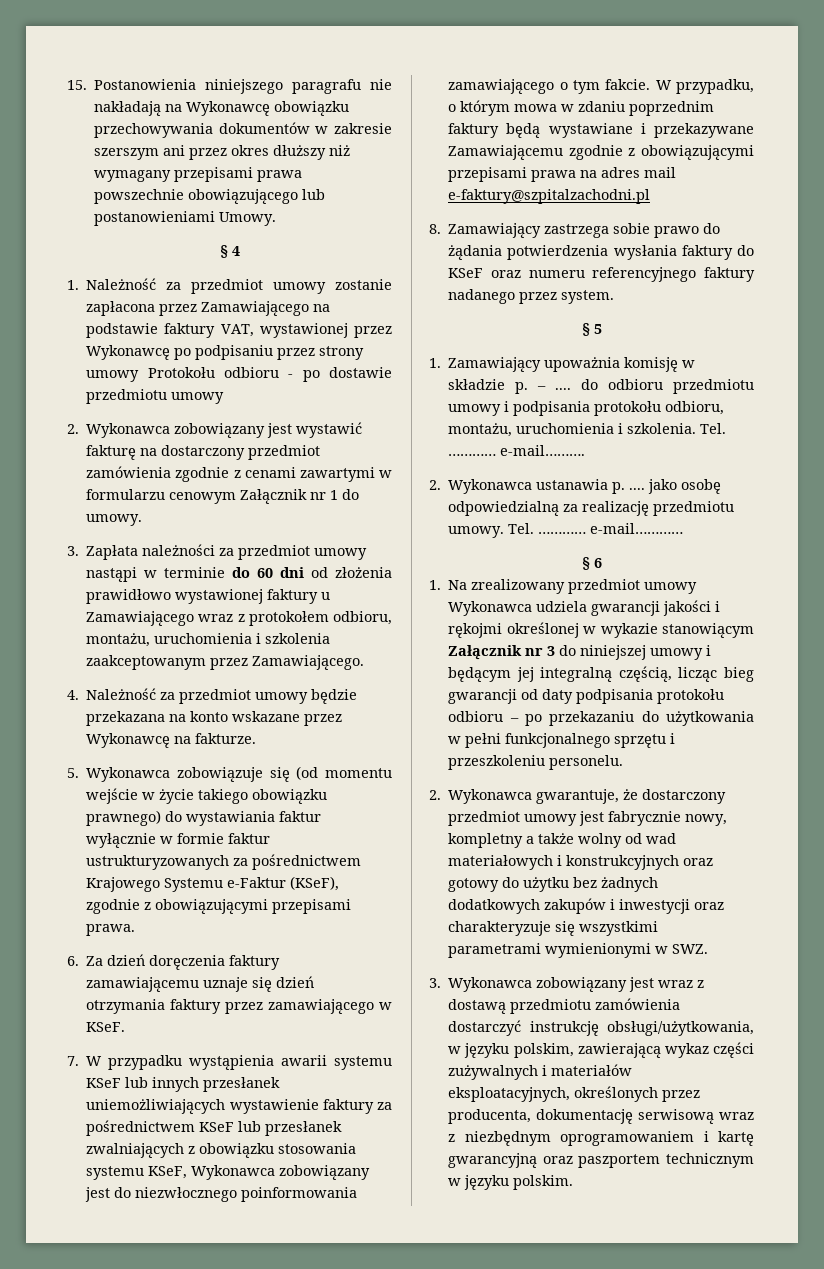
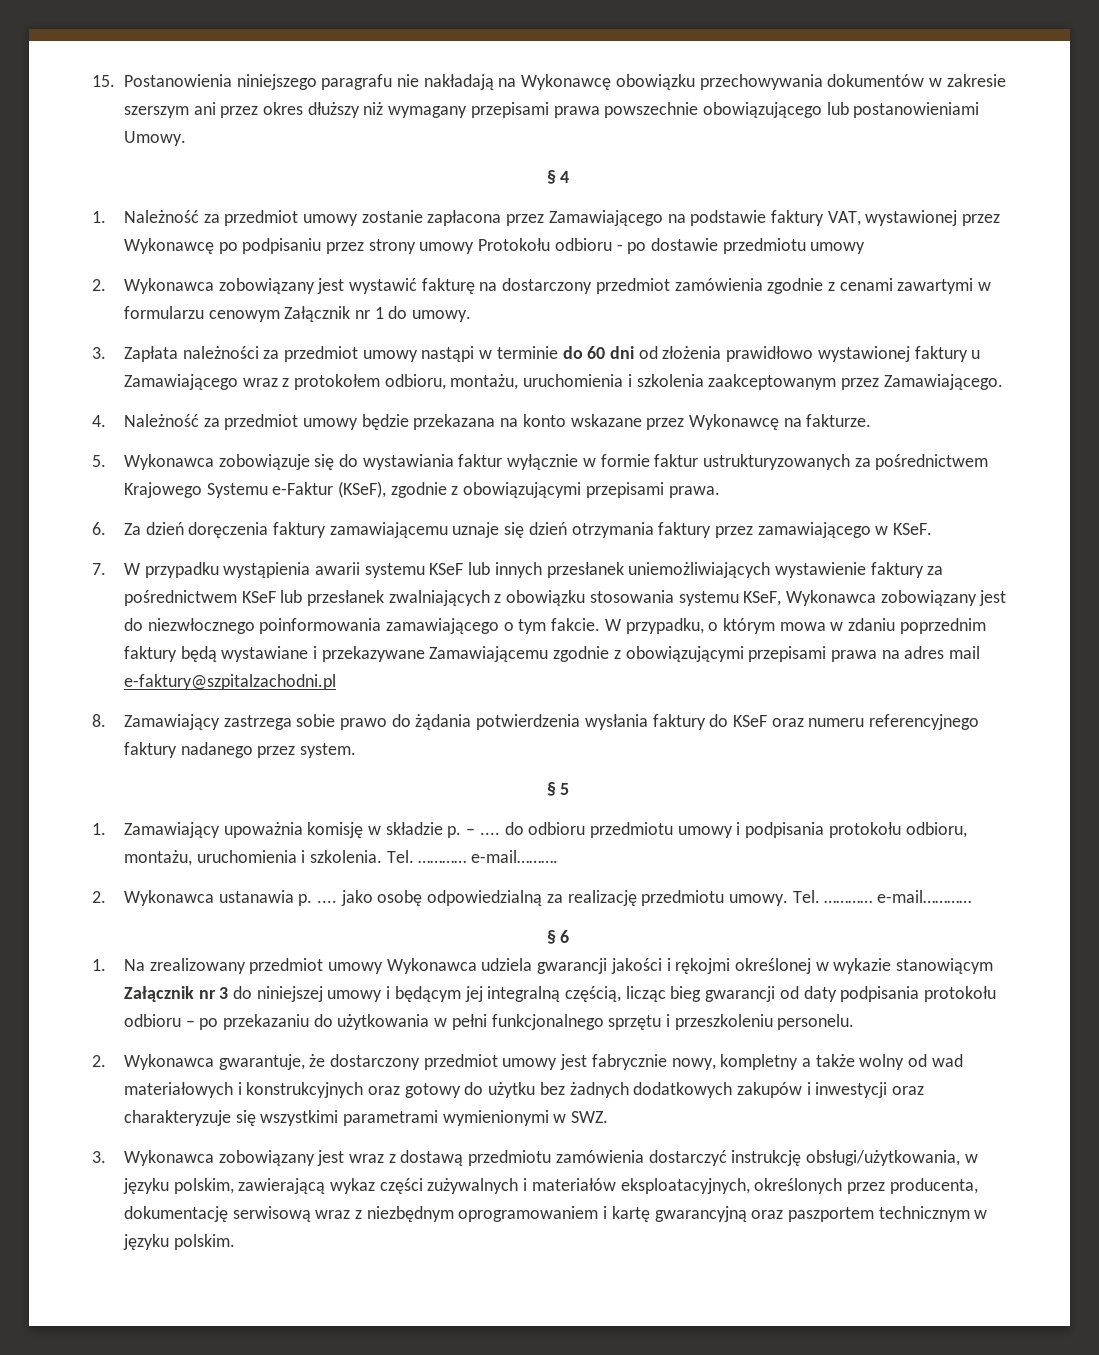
- 5. Wykonawca zobowiązuje się (od momentu wejście w życie takiego obowiązku prawnego) do wystawiania faktur wyłącznie w formie faktur ustrukturyzowanych za pośrednictwem Krajowego Systemu e-Faktur (KSeF), zgodnie z obowiązującymi przepisami prawa.
+ 5. Wykonawca zobowiązuje się do wystawiania faktur wyłącznie w formie faktur ustrukturyzowanych za pośrednictwem Krajowego Systemu e-Faktur (KSeF), zgodnie z obowiązującymi przepisami prawa.

